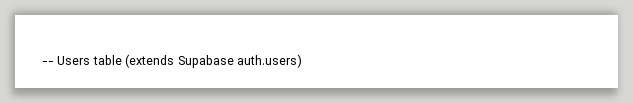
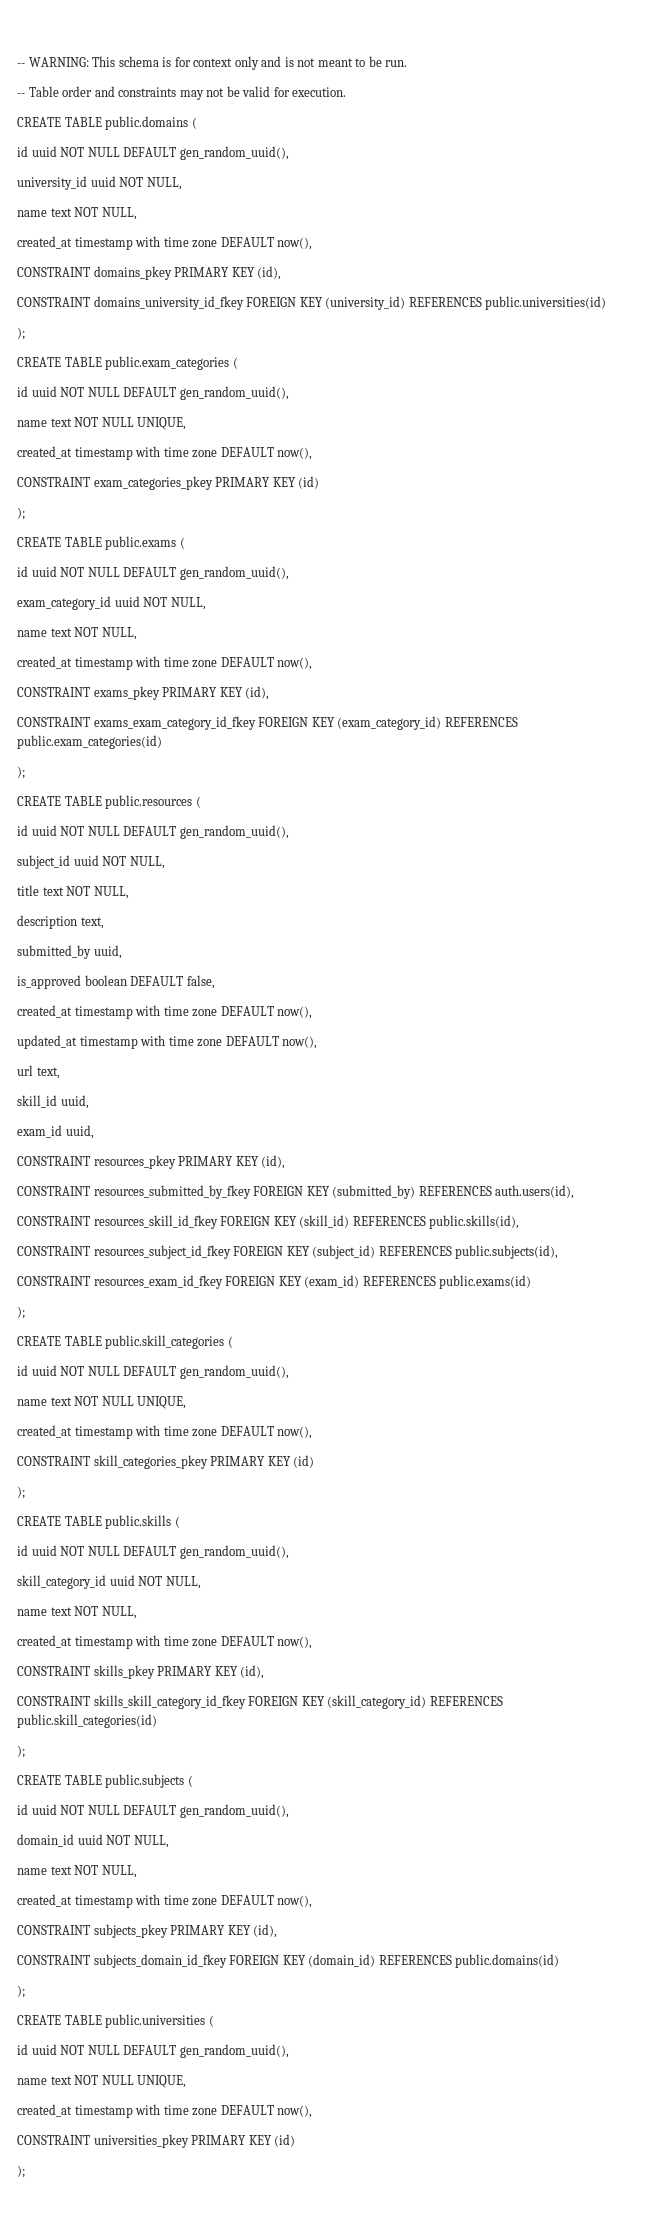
- -- Users table (extends Supabase auth.users)
+ -- WARNING: This schema is for context only and is not meant to be run.
+ -- Table order and constraints may not be valid for execution.
+ CREATE TABLE public.domains (
+ id uuid NOT NULL DEFAULT gen_random_uuid(),
+ university_id uuid NOT NULL,
+ name text NOT NULL,
+ created_at timestamp with time zone DEFAULT now(),
+ CONSTRAINT domains_pkey PRIMARY KEY (id),
+ CONSTRAINT domains_university_id_fkey FOREIGN KEY (university_id) REFERENCES public.universities(id)
+ );
+ CREATE TABLE public.exam_categories (
+ id uuid NOT NULL DEFAULT gen_random_uuid(),
+ name text NOT NULL UNIQUE,
+ created_at timestamp with time zone DEFAULT now(),
+ CONSTRAINT exam_categories_pkey PRIMARY KEY (id)
+ );
+ CREATE TABLE public.exams (
+ id uuid NOT NULL DEFAULT gen_random_uuid(),
+ exam_category_id uuid NOT NULL,
+ name text NOT NULL,
+ created_at timestamp with time zone DEFAULT now(),
+ CONSTRAINT exams_pkey PRIMARY KEY (id),
+ CONSTRAINT exams_exam_category_id_fkey FOREIGN KEY (exam_category_id) REFERENCES public.exam_categories(id)
+ );
+ CREATE TABLE public.resources (
+ id uuid NOT NULL DEFAULT gen_random_uuid(),
+ subject_id uuid NOT NULL,
+ title text NOT NULL,
+ description text,
+ submitted_by uuid,
+ is_approved boolean DEFAULT false,
+ created_at timestamp with time zone DEFAULT now(),
+ updated_at timestamp with time zone DEFAULT now(),
+ url text,
+ skill_id uuid,
+ exam_id uuid,
+ CONSTRAINT resources_pkey PRIMARY KEY (id),
+ CONSTRAINT resources_submitted_by_fkey FOREIGN KEY (submitted_by) REFERENCES auth.users(id),
+ CONSTRAINT resources_skill_id_fkey FOREIGN KEY (skill_id) REFERENCES public.skills(id),
+ CONSTRAINT resources_subject_id_fkey FOREIGN KEY (subject_id) REFERENCES public.subjects(id),
+ CONSTRAINT resources_exam_id_fkey FOREIGN KEY (exam_id) REFERENCES public.exams(id)
+ );
+ CREATE TABLE public.skill_categories (
+ id uuid NOT NULL DEFAULT gen_random_uuid(),
+ name text NOT NULL UNIQUE,
+ created_at timestamp with time zone DEFAULT now(),
+ CONSTRAINT skill_categories_pkey PRIMARY KEY (id)
+ );
+ CREATE TABLE public.skills (
+ id uuid NOT NULL DEFAULT gen_random_uuid(),
+ skill_category_id uuid NOT NULL,
+ name text NOT NULL,
+ created_at timestamp with time zone DEFAULT now(),
+ CONSTRAINT skills_pkey PRIMARY KEY (id),
+ CONSTRAINT skills_skill_category_id_fkey FOREIGN KEY (skill_category_id) REFERENCES public.skill_categories(id)
+ );
+ CREATE TABLE public.subjects (
+ id uuid NOT NULL DEFAULT gen_random_uuid(),
+ domain_id uuid NOT NULL,
+ name text NOT NULL,
+ created_at timestamp with time zone DEFAULT now(),
+ CONSTRAINT subjects_pkey PRIMARY KEY (id),
+ CONSTRAINT subjects_domain_id_fkey FOREIGN KEY (domain_id) REFERENCES public.domains(id)
+ );
+ CREATE TABLE public.universities (
+ id uuid NOT NULL DEFAULT gen_random_uuid(),
+ name text NOT NULL UNIQUE,
+ created_at timestamp with time zone DEFAULT now(),
+ CONSTRAINT universities_pkey PRIMARY KEY (id)
+ );

